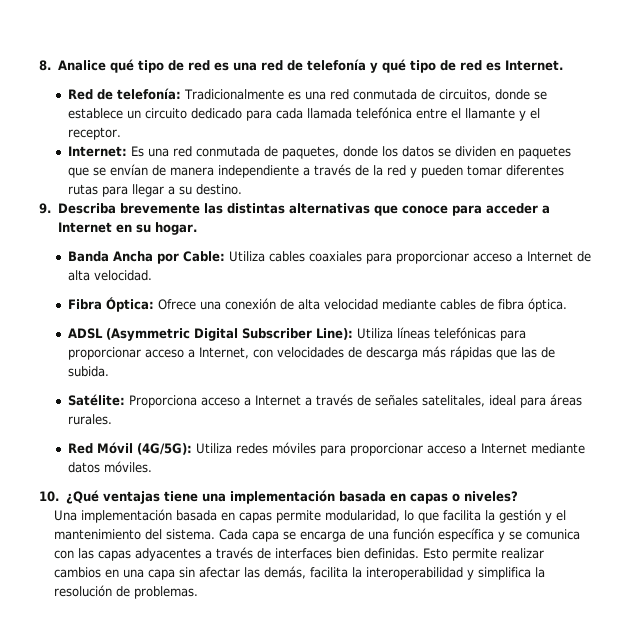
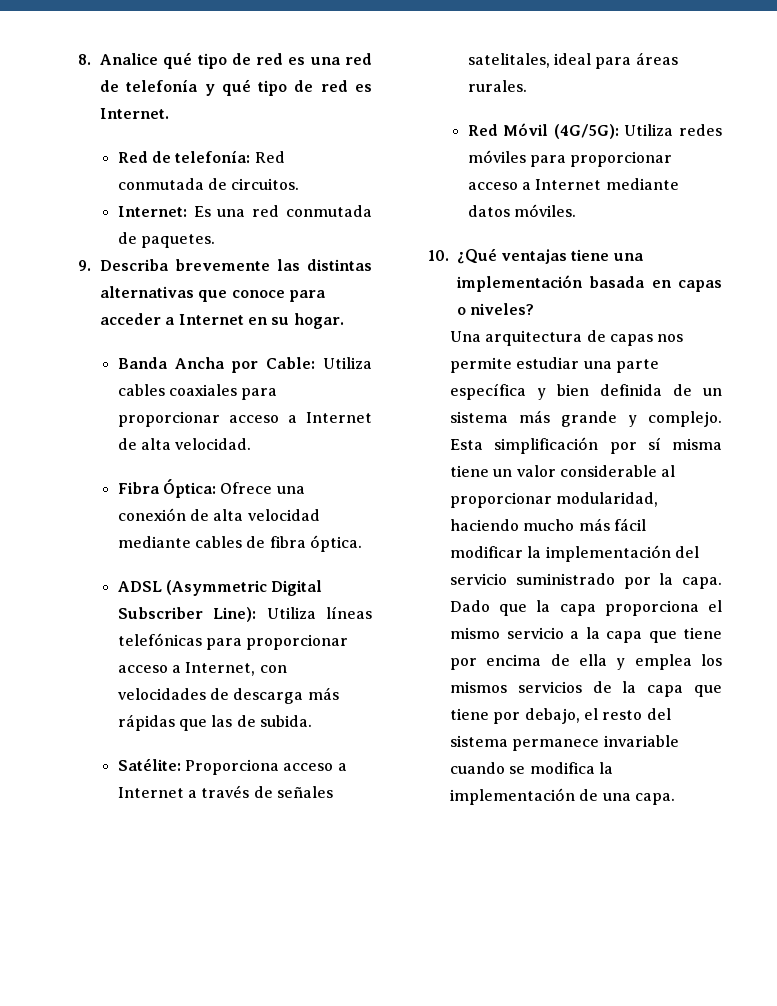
- Red de telefonía: Tradicionalmente es una red conmutada de circuitos, donde se establece un circuito dedicado para cada llamada telefónica entre el llamante y el receptor.
+ Red de telefonía: Red conmutada de circuitos.
- Internet: Es una red conmutada de paquetes, donde los datos se dividen en paquetes que se envían de manera independiente a través de la red y pueden tomar diferentes rutas para llegar a su destino.
+ Internet: Es una red conmutada de paquetes.
- Una implementación basada en capas permite modularidad, lo que facilita la gestión y el mantenimiento del sistema. Cada capa se encarga de una función específica y se comunica con las capas adyacentes a través de interfaces bien definidas. Esto permite realizar cambios en una capa sin afectar las demás, facilita la interoperabilidad y simplifica la resolución de problemas.
+ Una arquitectura de capas nos permite estudiar una parte específica y bien definida de un sistema más grande y complejo. Esta simplificación por sí misma tiene un valor considerable al proporcionar modularidad, haciendo mucho más fácil modificar la implementación del servicio suministrado por la capa. Dado que la capa proporciona el mismo servicio a la capa que tiene por encima de ella y emplea los mismos servicios de la capa que tiene por debajo, el resto del sistema permanece invariable cuando se modifica la implementación de una capa.

